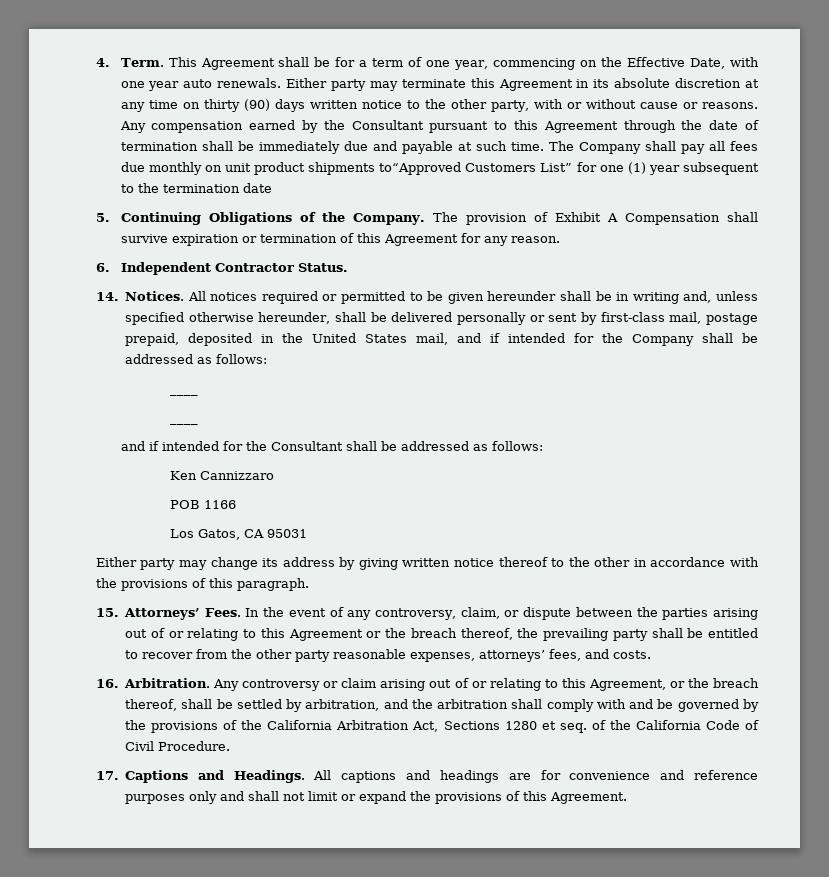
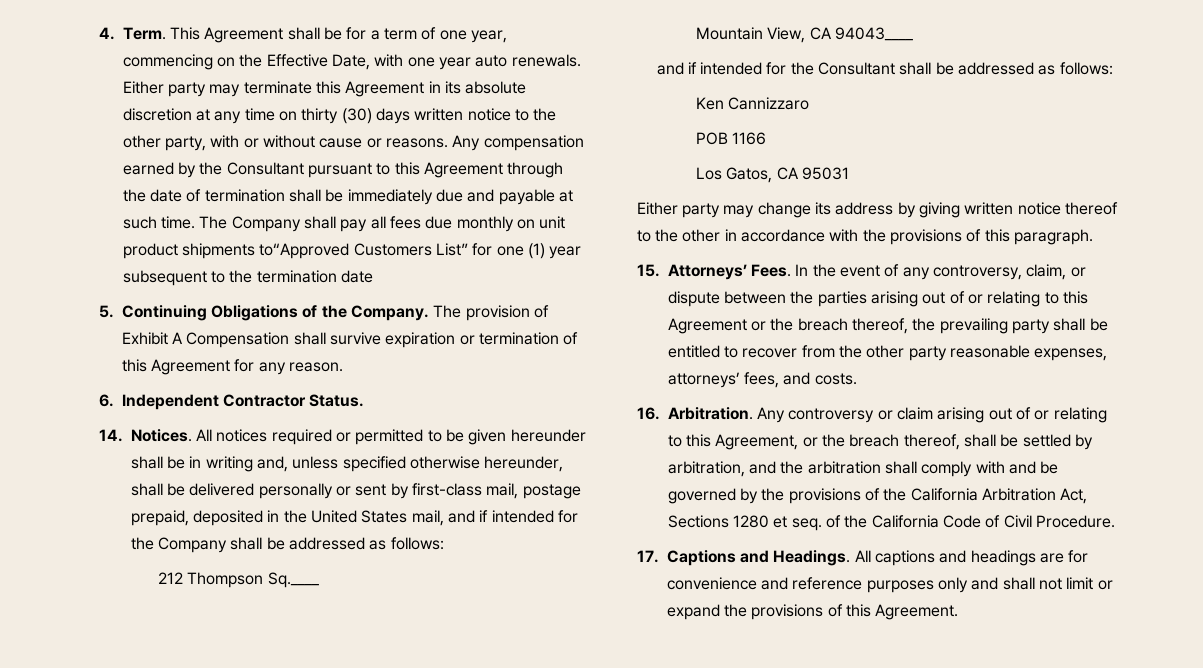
- Either party may terminate this Agreement in its absolute discretion at any time on thirty (90) days written notice to the other party, with or without cause or reasons.
+ Either party may terminate this Agreement in its absolute discretion at any time on thirty (30) days written notice to the other party, with or without cause or reasons.
  All notices required or permitted to be given hereunder shall be in writing and, unless specified otherwise hereunder, shall be delivered personally or sent by first-class mail, postage prepaid, deposited in the United States mail, and if intended for the Company shall be addressed as follows:
- ____
- ____
+ 212 Thompson Sq.____
+ Mountain View, CA 94043____

